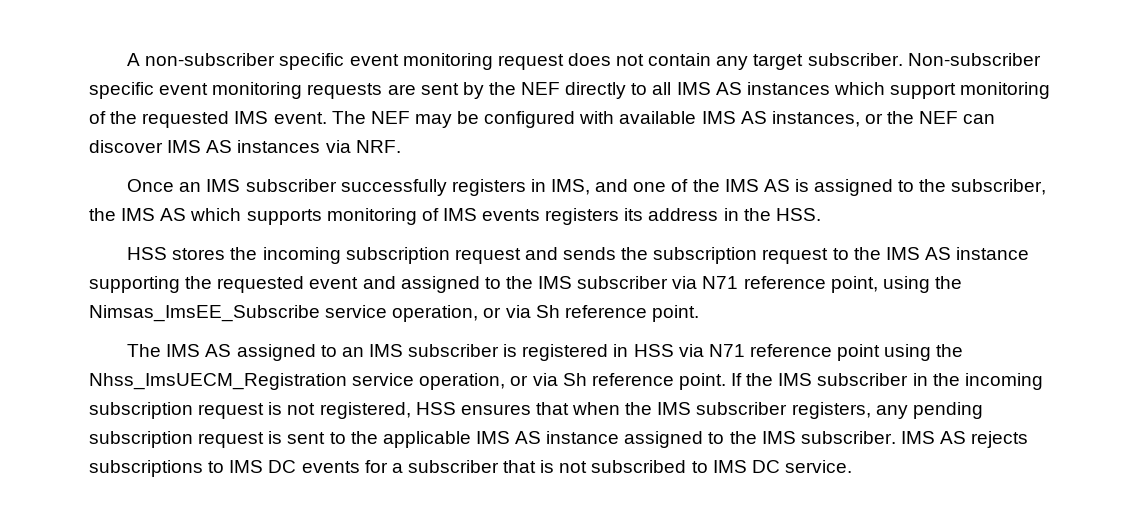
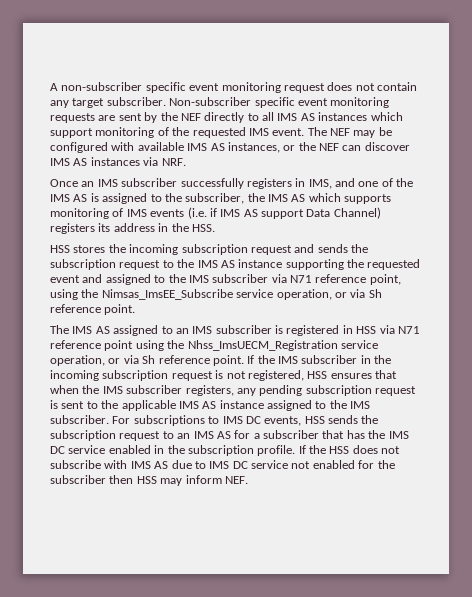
- Once an IMS subscriber successfully registers in IMS, and one of the IMS AS is assigned to the subscriber, the IMS AS which supports monitoring of IMS events registers its address in the HSS.
+ Once an IMS subscriber successfully registers in IMS, and one of the IMS AS is assigned to the subscriber, the IMS AS which supports monitoring of IMS events (i.e. if IMS AS support Data Channel) registers its address in the HSS.
- IMS AS rejects subscriptions to IMS DC events for a subscriber that is not subscribed to IMS DC service.
+ For subscriptions to IMS DC events, HSS sends the subscription request to an IMS AS for a subscriber that has the IMS DC service enabled in the subscription profile. If the HSS does not subscribe with IMS AS due to IMS DC service not enabled for the subscriber then HSS may inform NEF.

